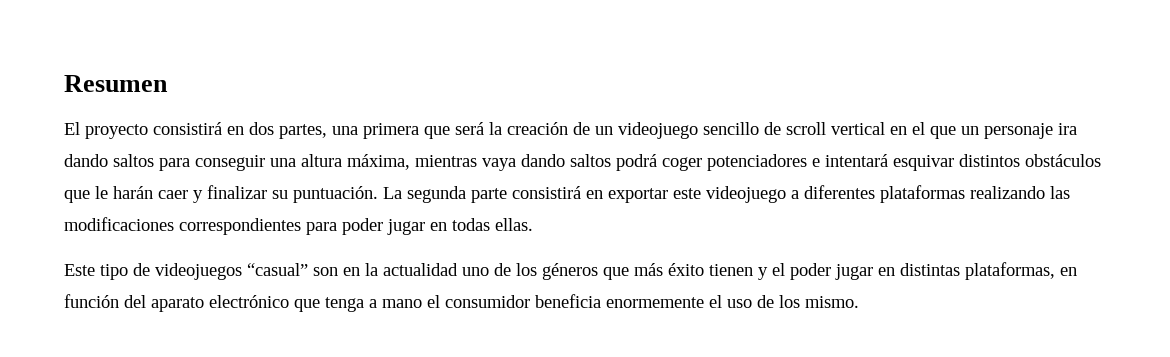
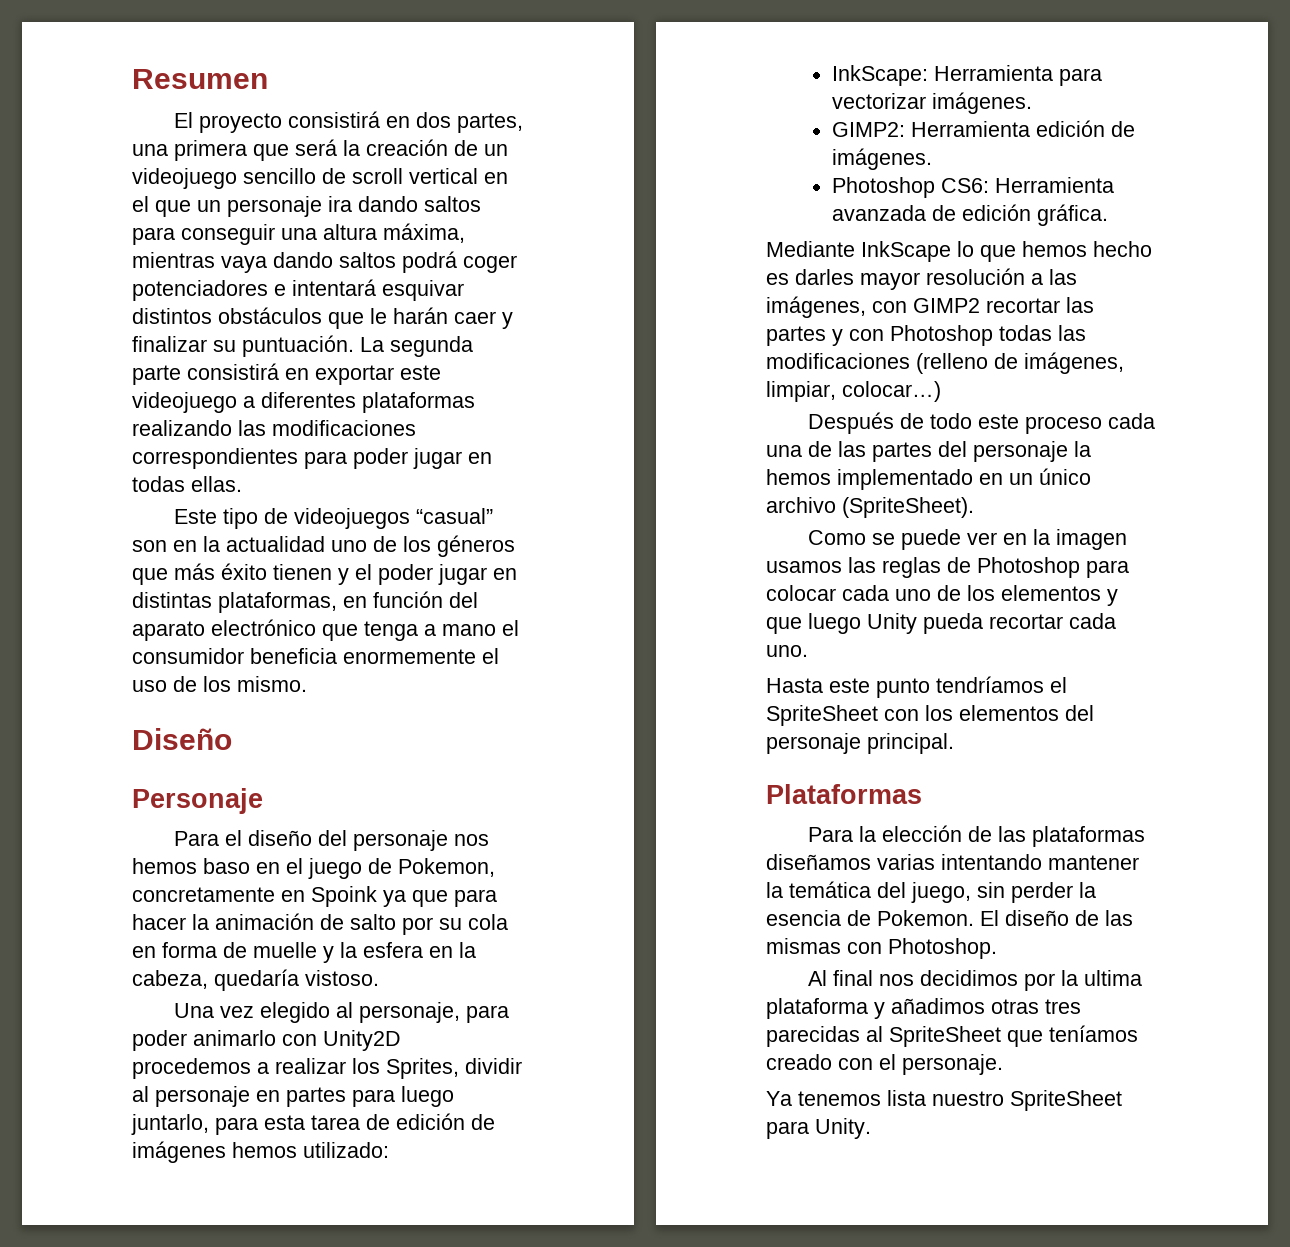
+ Diseño
+ Personaje
+ Para el diseño del personaje nos hemos baso en el juego de Pokemon, concretamente en Spoink ya que para hacer la animación de salto por su cola en forma de muelle y la esfera en la cabeza, quedaría vistoso.
+ Una vez elegido al personaje, para poder animarlo con Unity2D procedemos a realizar los Sprites, dividir al personaje en partes para luego juntarlo, para esta tarea de edición de imágenes hemos utilizado:
+ InkScape: Herramienta para vectorizar imágenes.
+ GIMP2: Herramienta edición de imágenes.
+ Photoshop CS6: Herramienta avanzada de edición gráfica.
+ Mediante InkScape lo que hemos hecho es darles mayor resolución a las imágenes, con GIMP2 recortar las partes y con Photoshop todas las modificaciones (relleno de imágenes, limpiar, colocar…)
+ Después de todo este proceso cada una de las partes del personaje la hemos implementado en un único archivo (SpriteSheet).
+ Como se puede ver en la imagen usamos las reglas de Photoshop para colocar cada uno de los elementos y que luego Unity pueda recortar cada uno.
+ Hasta este punto tendríamos el SpriteSheet con los elementos del personaje principal.
+ Plataformas
+ Para la elección de las plataformas diseñamos varias intentando mantener la temática del juego, sin perder la esencia de Pokemon. El diseño de las mismas con Photoshop.
+ Al final nos decidimos por la ultima plataforma y añadimos otras tres parecidas al SpriteSheet que teníamos creado con el personaje.
+ Ya tenemos lista nuestro SpriteSheet para Unity.

